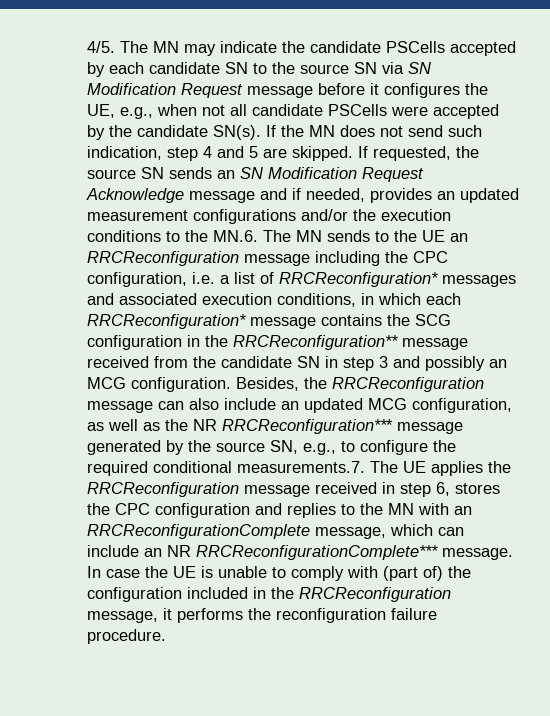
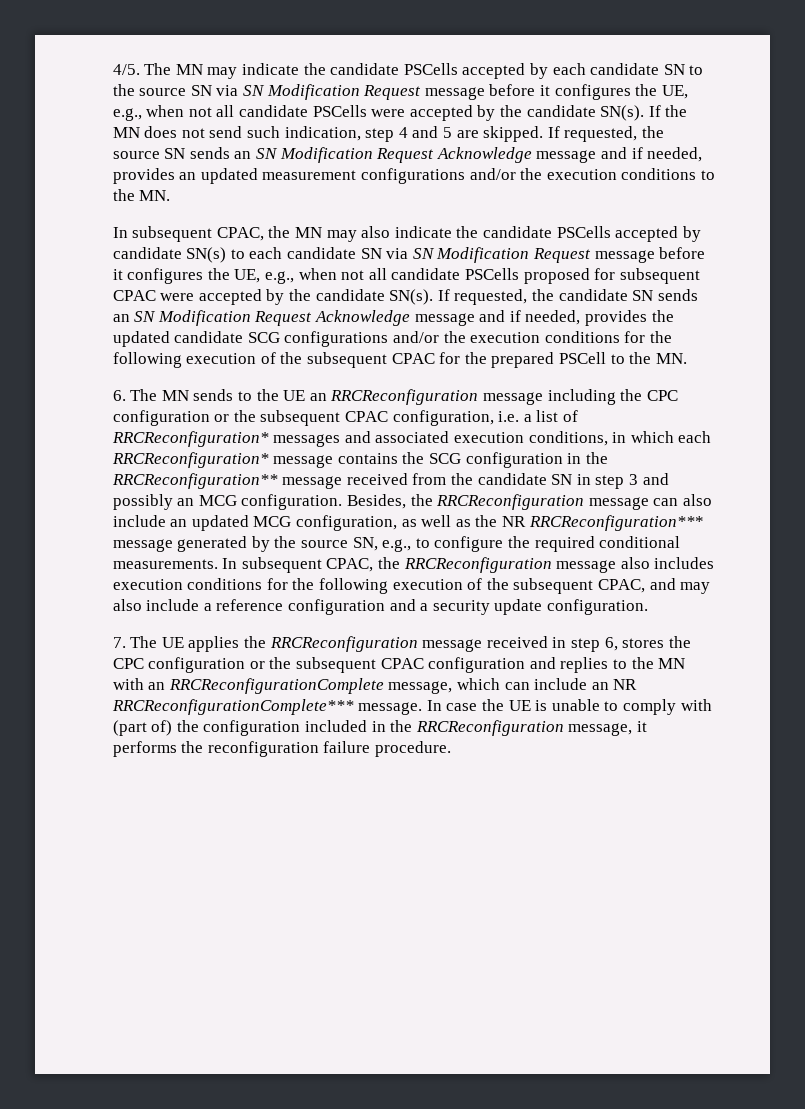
- If requested, the source SN sends an SN Modification Request Acknowledge message and if needed, provides an updated measurement configurations and/or the execution conditions to the MN.6. The MN sends to the UE an RRCReconfiguration message including the CPC configuration, i.e. a list of RRCReconfiguration* messages and associated execution conditions, in which each RRCReconfiguration* message contains the SCG configuration in the RRCReconfiguration** message received from the candidate SN in step 3 and possibly an MCG configuration.
+ If requested, the source SN sends an SN Modification Request Acknowledge message and if needed, provides an updated measurement configurations and/or the execution conditions to the MN.
+ In subsequent CPAC, the MN may also indicate the candidate PSCells accepted by candidate SN(s) to each candidate SN via SN Modification Request message before it configures the UE, e.g., when not all candidate PSCells proposed for subsequent CPAC were accepted by the candidate SN(s). If requested, the candidate SN sends an SN Modification Request Acknowledge message and if needed, provides the updated candidate SCG configurations and/or the execution conditions for the following execution of the subsequent CPAC for the prepared PSCell to the MN.
+ 6. The MN sends to the UE an RRCReconfiguration message including the CPC configuration or the subsequent CPAC configuration, i.e. a list of RRCReconfiguration* messages and associated execution conditions, in which each RRCReconfiguration* message contains the SCG configuration in the RRCReconfiguration** message received from the candidate SN in step 3 and possibly an MCG configuration.
- Besides, the RRCReconfiguration message can also include an updated MCG configuration, as well as the NR RRCReconfiguration*** message generated by the source SN, e.g., to configure the required conditional measurements.7. The UE applies the RRCReconfiguration message received in step 6, stores the CPC configuration and replies to the MN with an RRCReconfigurationComplete message, which can include an NR RRCReconfigurationComplete*** message.
+ Besides, the RRCReconfiguration message can also include an updated MCG configuration, as well as the NR RRCReconfiguration*** message generated by the source SN, e.g., to configure the required conditional measurements. In subsequent CPAC, the RRCReconfiguration message also includes execution conditions for the following execution of the subsequent CPAC, and may also include a reference configuration and a security update configuration.
+ 7. The UE applies the RRCReconfiguration message received in step 6, stores the CPC configuration or the subsequent CPAC configuration and replies to the MN with an RRCReconfigurationComplete message, which can include an NR RRCReconfigurationComplete*** message.

